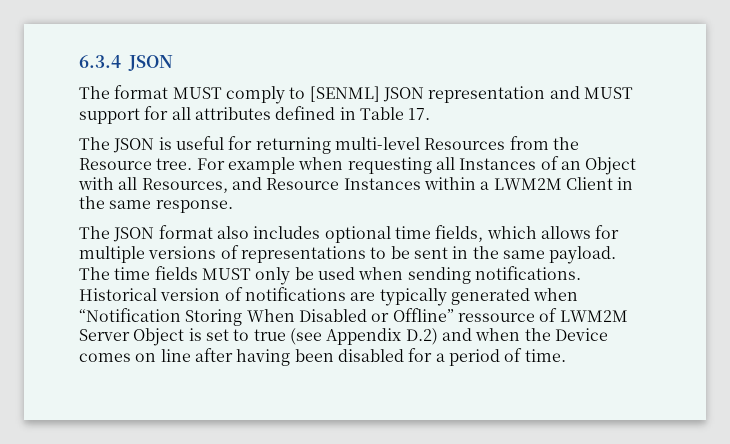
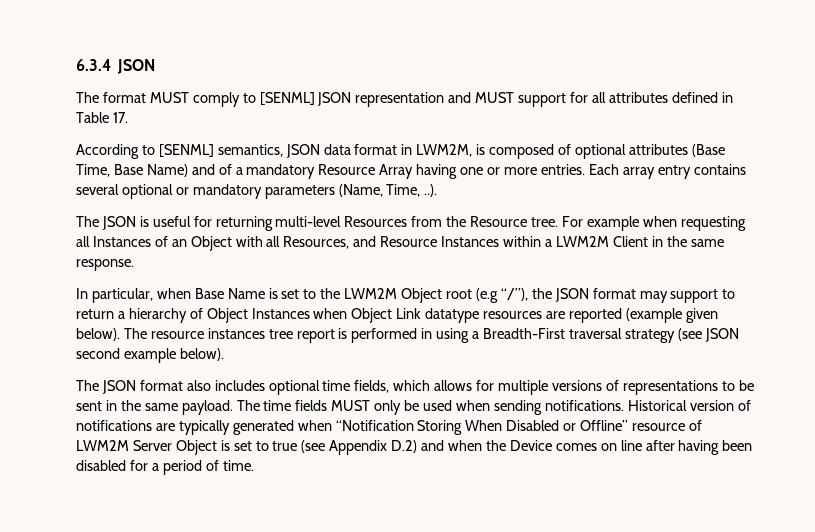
+ According to [SENML] semantics, JSON data format in LWM2M, is composed of optional attributes (Base Time, Base Name) and of a mandatory Resource Array having one or more entries. Each array entry contains several optional or mandatory parameters (Name, Time, ..).
+ In particular, when Base Name is set to the LWM2M Object root (e.g “/”), the JSON format may support to return a hierarchy of Object Instances when Object Link datatype resources are reported (example given below). The resource instances tree report is performed in using a Breadth-First traversal strategy (see JSON second example below).
- Historical version of notifications are typically generated when “Notification Storing When Disabled or Offline” ressource of LWM2M Server Object is set to true (see Appendix D.2) and when the Device comes on line after having been disabled for a period of time.
+ Historical version of notifications are typically generated when “Notification Storing When Disabled or Offline” resource of LWM2M Server Object is set to true (see Appendix D.2) and when the Device comes on line after having been disabled for a period of time.

